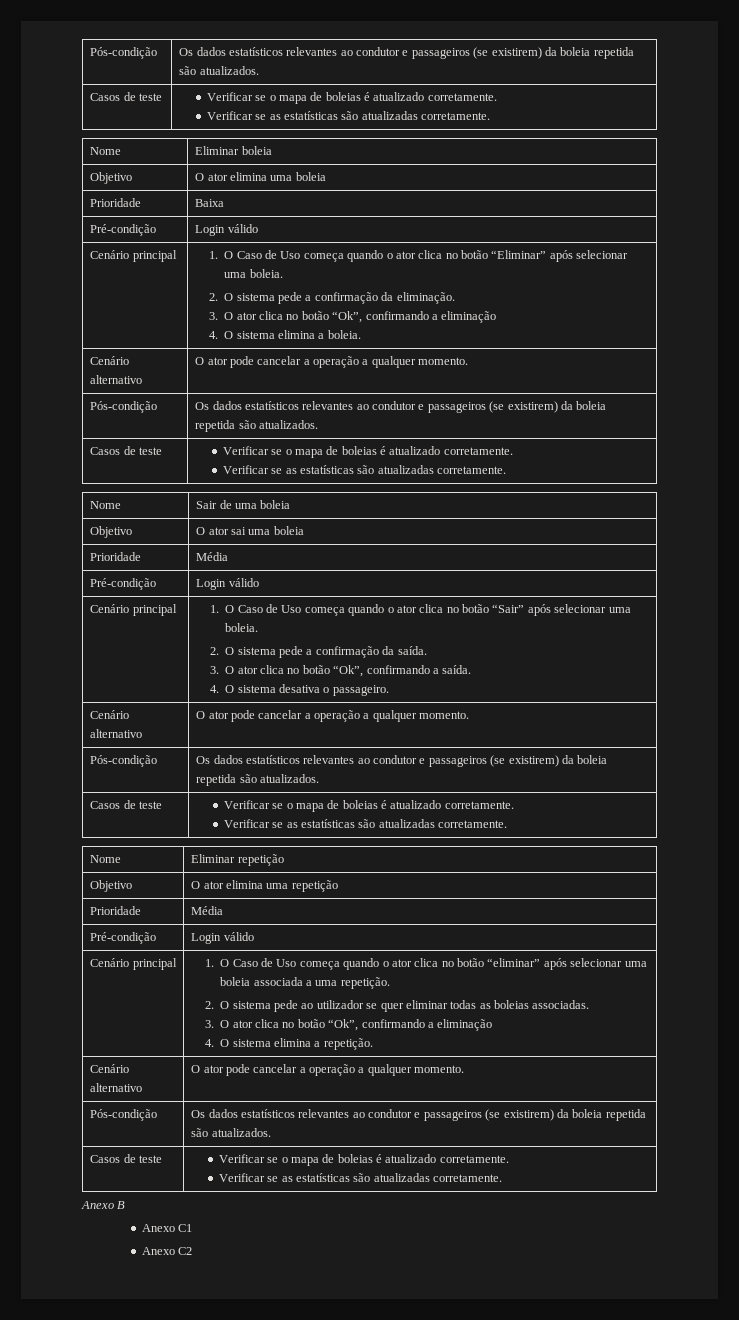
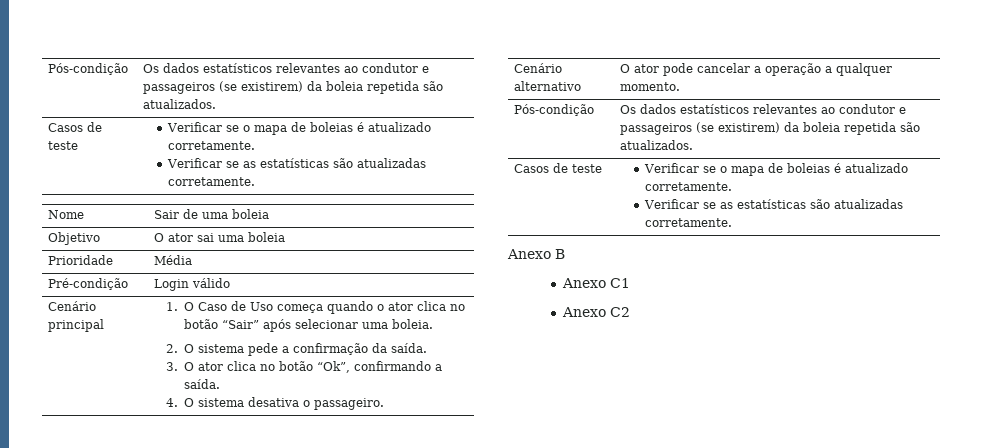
- Nome | Eliminar boleia
- Objetivo | O ator elimina uma boleia
- Prioridade | Baixa
- Pré-condição | Login válido
- Cenário principal | 1. O Caso de Uso começa quando o ator clica no botão “Eliminar” após selecionar uma boleia.
- 2. O sistema pede a confirmação da eliminação.
- 3. O ator clica no botão “Ok”, confirmando a eliminação
- 4. O sistema elimina a boleia.
- Cenário alternativo | O ator pode cancelar a operação a qualquer momento.
- Pós-condição | Os dados estatísticos relevantes ao condutor e passageiros (se existirem) da boleia repetida são atualizados.
- Casos de teste | Verificar se o mapa de boleias é atualizado corretamente.
- Verificar se as estatísticas são atualizadas corretamente.
- Nome | Eliminar repetição
- Objetivo | O ator elimina uma repetição
- Prioridade | Média
- Pré-condição | Login válido
- Cenário principal | 1. O Caso de Uso começa quando o ator clica no botão “eliminar” após selecionar uma boleia associada a uma repetição.
- 2. O sistema pede ao utilizador se quer eliminar todas as boleias associadas.
- 3. O ator clica no botão “Ok”, confirmando a eliminação
- 4. O sistema elimina a repetição.
- Cenário alternativo | O ator pode cancelar a operação a qualquer momento.
- Pós-condição | Os dados estatísticos relevantes ao condutor e passageiros (se existirem) da boleia repetida são atualizados.
- Casos de teste | Verificar se o mapa de boleias é atualizado corretamente.
- Verificar se as estatísticas são atualizadas corretamente.

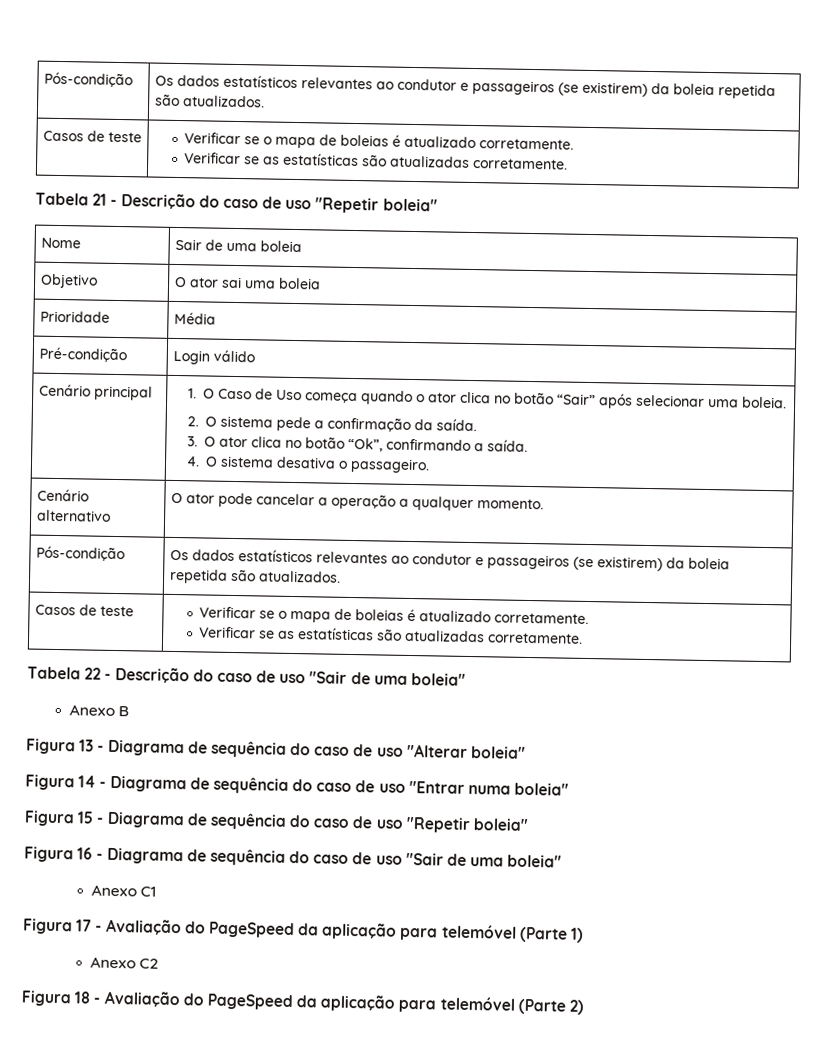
+ Tabela 21 - Descrição do caso de uso "Repetir boleia"
+ Tabela 22 - Descrição do caso de uso "Sair de uma boleia"
  Anexo B
+ Figura 13 - Diagrama de sequência do caso de uso "Alterar boleia"
+ Figura 14 - Diagrama de sequência do caso de uso "Entrar numa boleia"
+ Figura 15 - Diagrama de sequência do caso de uso "Repetir boleia"
+ Figura 16 - Diagrama de sequência do caso de uso "Sair de uma boleia"
  Anexo C1
+ Figura 17 - Avaliação do PageSpeed da aplicação para telemóvel (Parte 1)
  Anexo C2
+ Figura 18 - Avaliação do PageSpeed da aplicação para telemóvel (Parte 2)

